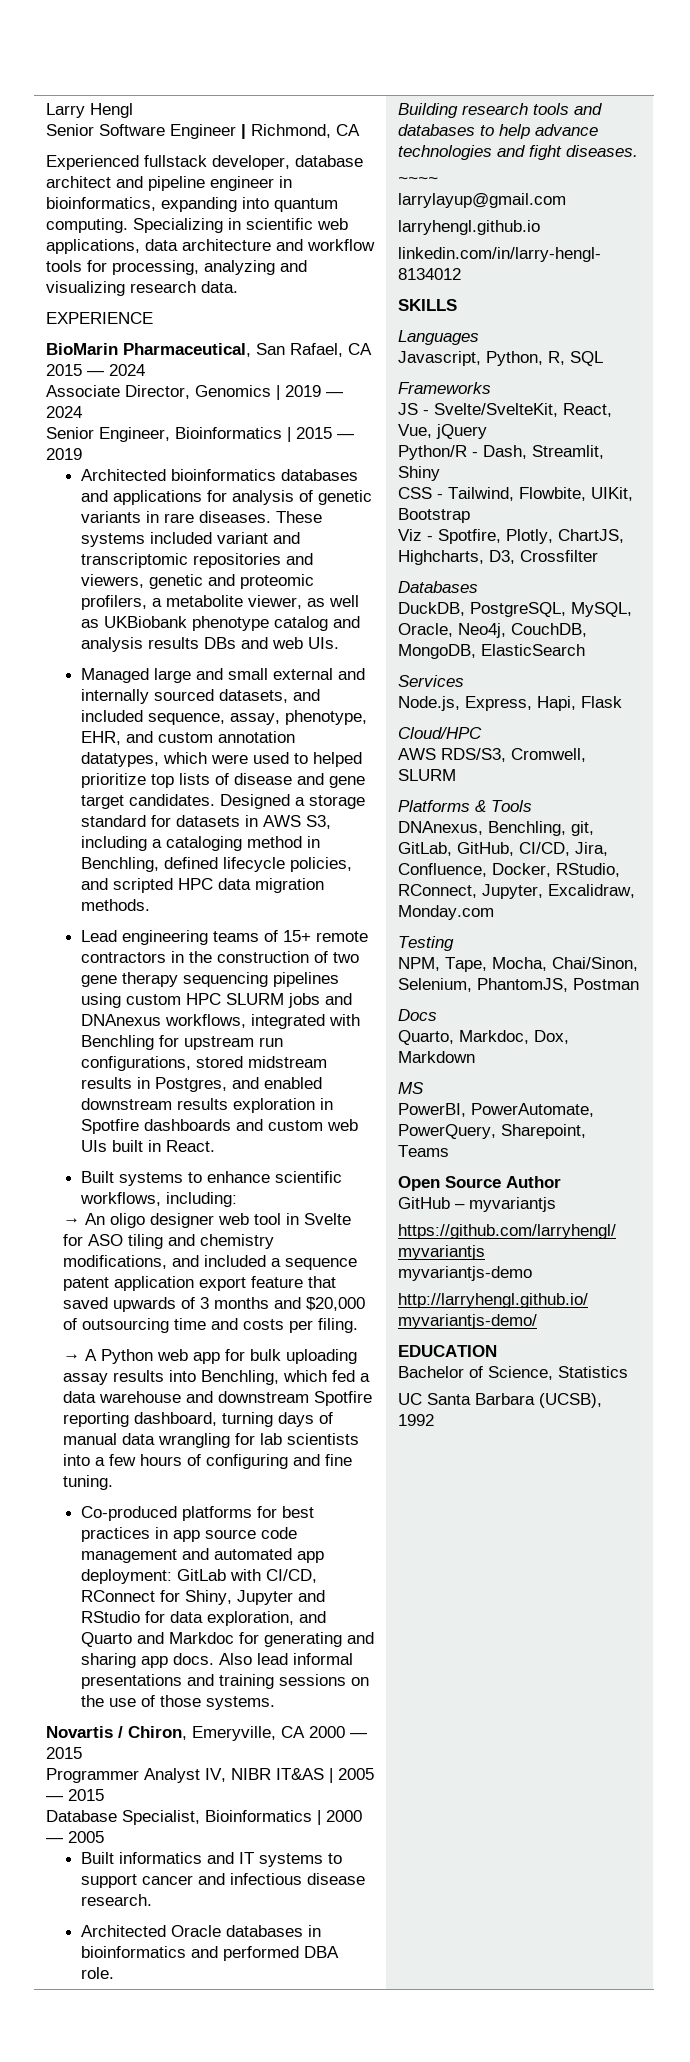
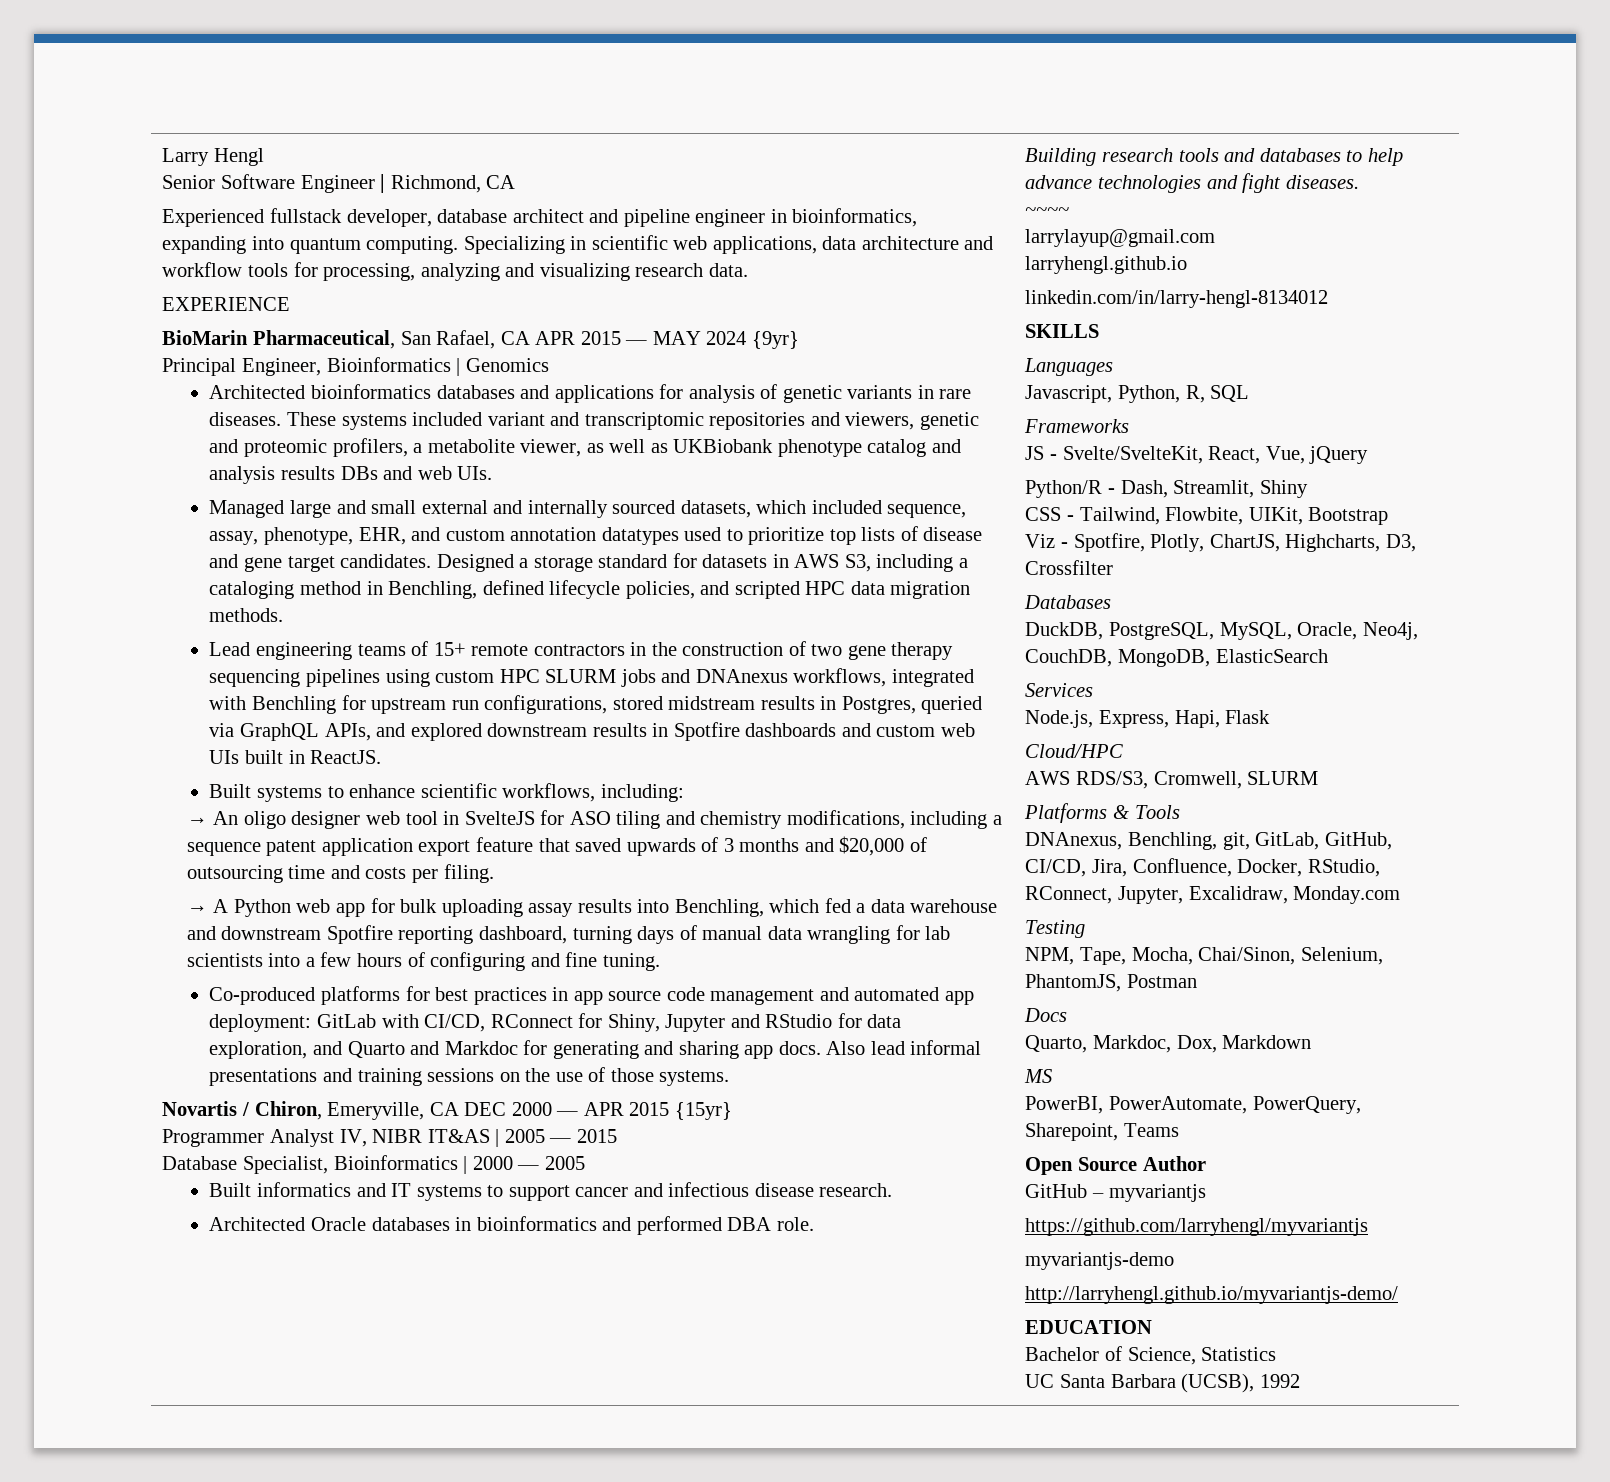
- BioMarin Pharmaceutical, San Rafael, CA 2015 — 2024
- Associate Director, Genomics | 2019 — 2024
- Senior Engineer, Bioinformatics | 2015 — 2019
+ BioMarin Pharmaceutical, San Rafael, CA APR 2015 — MAY 2024 {9yr}
+ Principal Engineer, Bioinformatics | Genomics
- Managed large and small external and internally sourced datasets, and included sequence, assay, phenotype, EHR, and custom annotation datatypes, which were used to helped prioritize top lists of disease and gene target candidates.
+ Managed large and small external and internally sourced datasets, which included sequence, assay, phenotype, EHR, and custom annotation datatypes used to prioritize top lists of disease and gene target candidates.
- Lead engineering teams of 15+ remote contractors in the construction of two gene therapy sequencing pipelines using custom HPC SLURM jobs and DNAnexus workflows, integrated with Benchling for upstream run configurations, stored midstream results in Postgres, and enabled downstream results exploration in Spotfire dashboards and custom web UIs built in React.
+ Lead engineering teams of 15+ remote contractors in the construction of two gene therapy sequencing pipelines using custom HPC SLURM jobs and DNAnexus workflows, integrated with Benchling for upstream run configurations, stored midstream results in Postgres, queried via GraphQL APIs, and explored downstream results in Spotfire dashboards and custom web UIs built in ReactJS.
- → An oligo designer web tool in Svelte for ASO tiling and chemistry modifications, and included a sequence patent application export feature that saved upwards of 3 months and $20,000 of outsourcing time and costs per filing.
+ → An oligo designer web tool in SvelteJS for ASO tiling and chemistry modifications, including a sequence patent application export feature that saved upwards of 3 months and $20,000 of outsourcing time and costs per filing.
- Novartis / Chiron, Emeryville, CA 2000 — 2015
+ Novartis / Chiron, Emeryville, CA DEC 2000 — APR 2015 {15yr}

